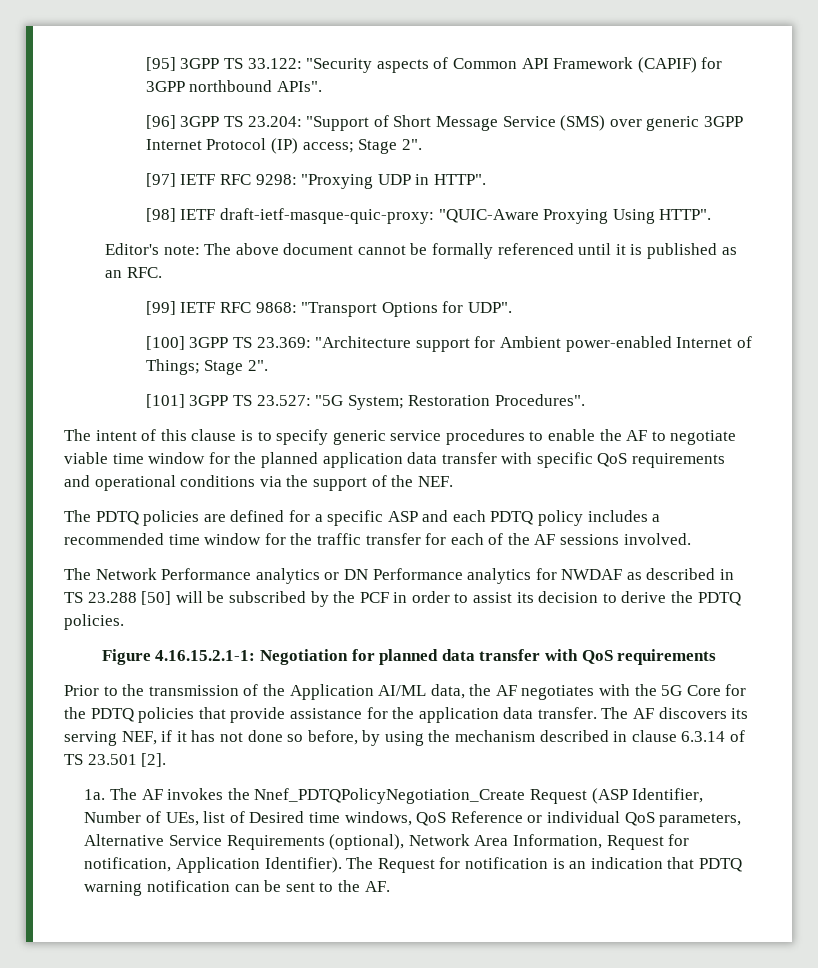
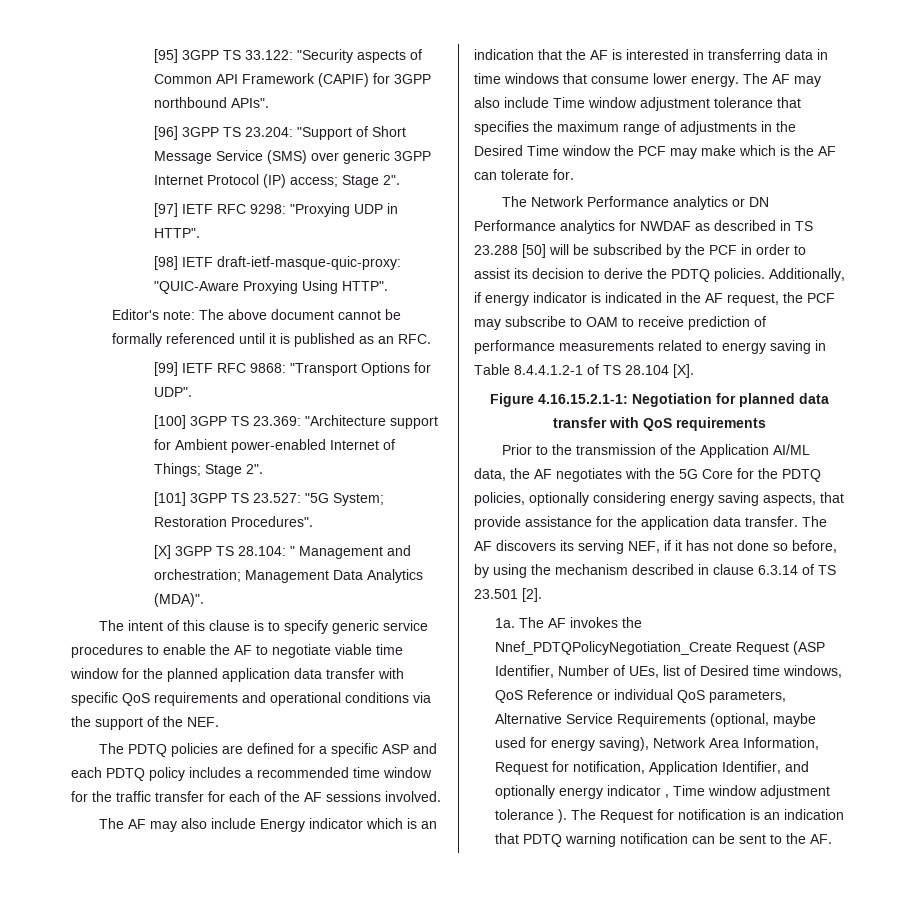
+ [X] 3GPP TS 28.104: " Management and orchestration; Management Data Analytics (MDA)".
+ The AF may also include Energy indicator which is an indication that the AF is interested in transferring data in time windows that consume lower energy. The AF may also include Time window adjustment tolerance that specifies the maximum range of adjustments in the Desired Time window the PCF may make which is the AF can tolerate for.
+ Additionally, if energy indicator is indicated in the AF request, the PCF may subscribe to OAM to receive prediction of performance measurements related to energy saving in Table 8.4.4.1.2-1 of TS 28.104 [X].
- Prior to the transmission of the Application AI/ML data, the AF negotiates with the 5G Core for the PDTQ policies that provide assistance for the application data transfer.
+ Prior to the transmission of the Application AI/ML data, the AF negotiates with the 5G Core for the PDTQ policies, optionally considering energy saving aspects, that provide assistance for the application data transfer.
- The AF invokes the Nnef_PDTQPolicyNegotiation_Create Request (ASP Identifier, Number of UEs, list of Desired time windows, QoS Reference or individual QoS parameters, Alternative Service Requirements (optional), Network Area Information, Request for notification, Application Identifier).
+ The AF invokes the Nnef_PDTQPolicyNegotiation_Create Request (ASP Identifier, Number of UEs, list of Desired time windows, QoS Reference or individual QoS parameters, Alternative Service Requirements (optional, maybe used for energy saving), Network Area Information, Request for notification, Application Identifier, and optionally energy indicator , Time window adjustment tolerance ).

